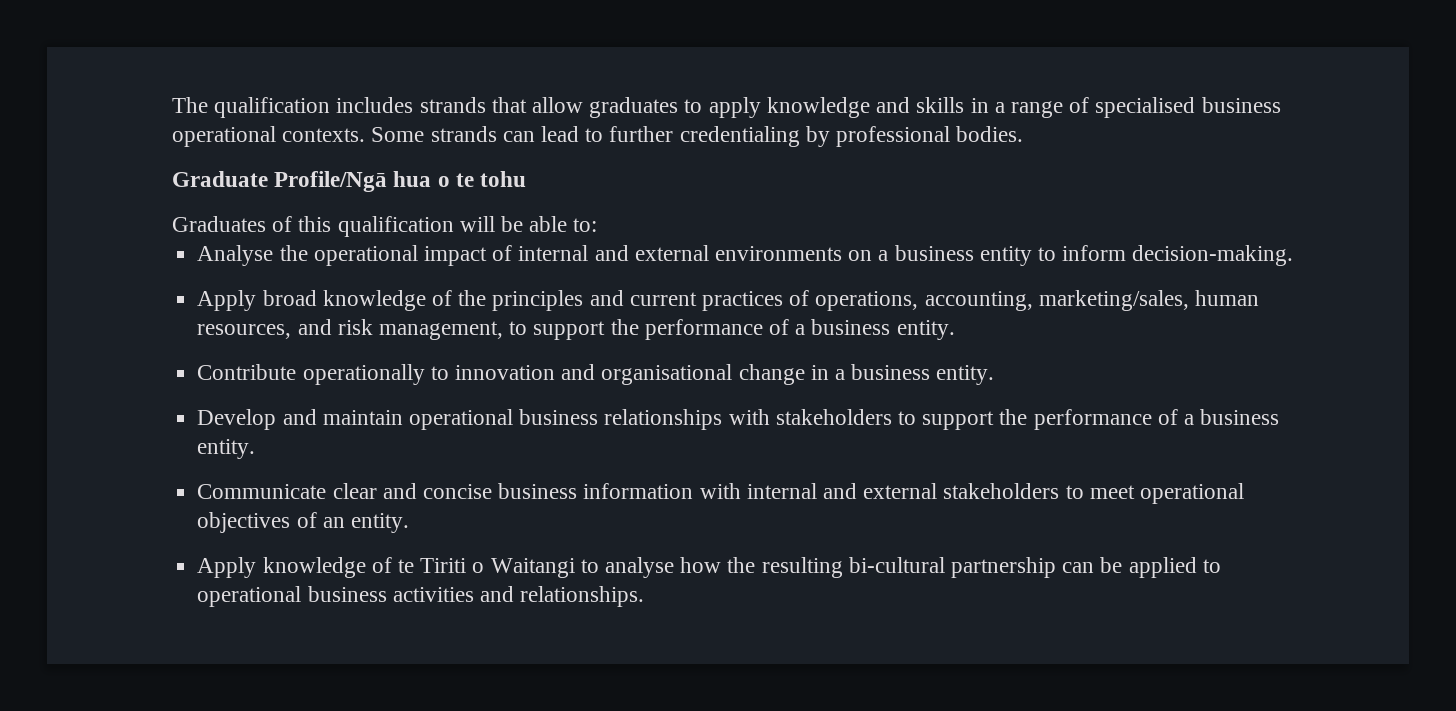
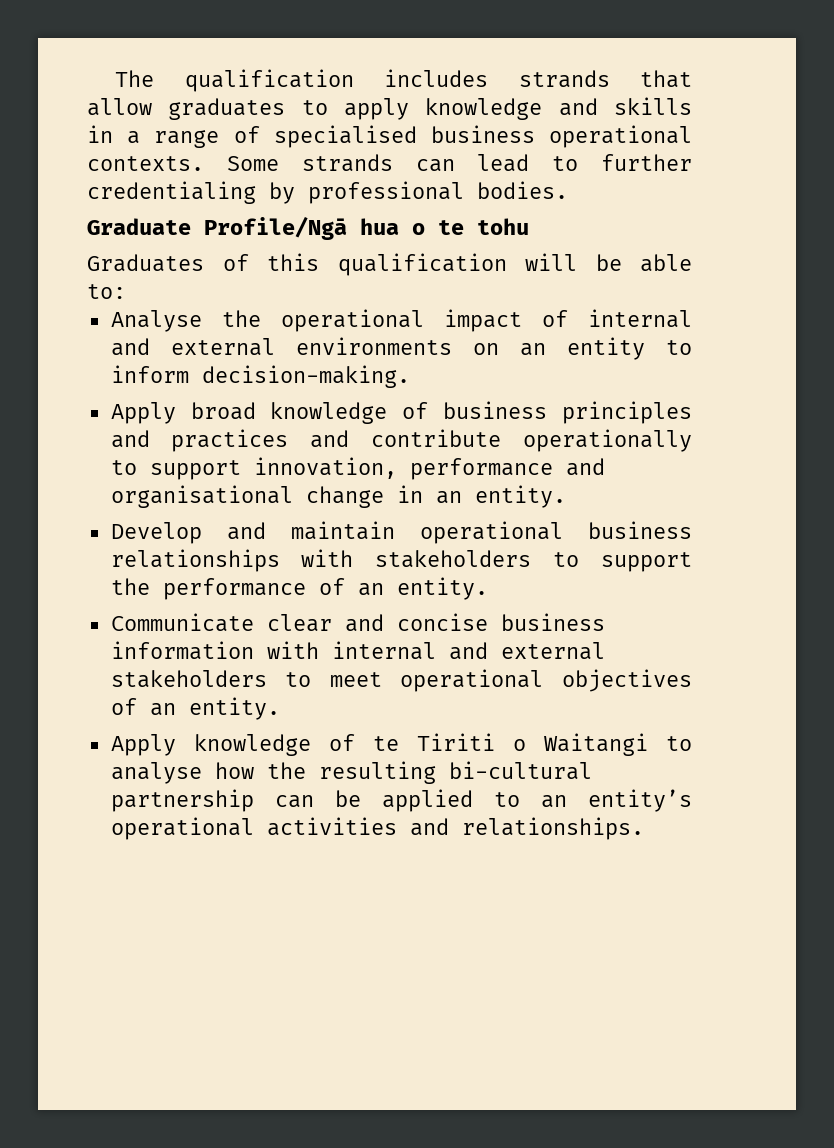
- Analyse the operational impact of internal and external environments on a business entity to inform decision-making.
+ Analyse the operational impact of internal and external environments on an entity to inform decision-making.
- Apply broad knowledge of the principles and current practices of operations, accounting, marketing/sales, human resources, and risk management, to support the performance of a business entity.
- Contribute operationally to innovation and organisational change in a business entity.
+ Apply broad knowledge of business principles and practices and contribute operationally to support innovation, performance and organisational change in an entity.
- Develop and maintain operational business relationships with stakeholders to support the performance of a business entity.
+ Develop and maintain operational business relationships with stakeholders to support the performance of an entity.
- Apply knowledge of te Tiriti o Waitangi to analyse how the resulting bi-cultural partnership can be applied to operational business activities and relationships.
+ Apply knowledge of te Tiriti o Waitangi to analyse how the resulting bi-cultural partnership can be applied to an entity’s operational activities and relationships.

